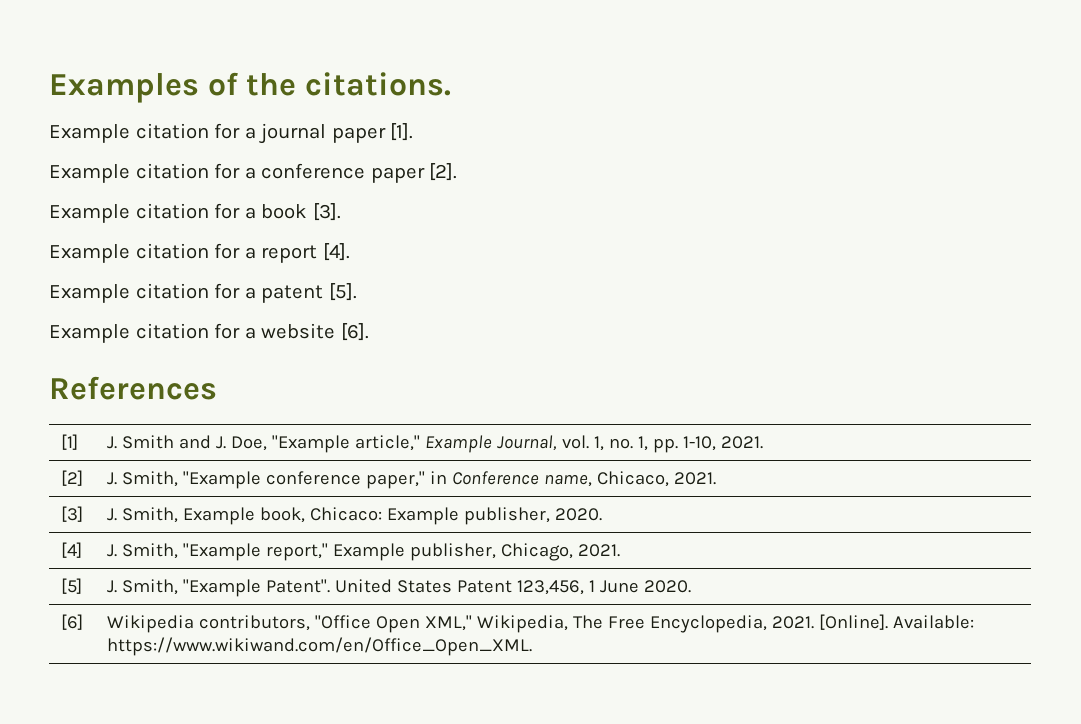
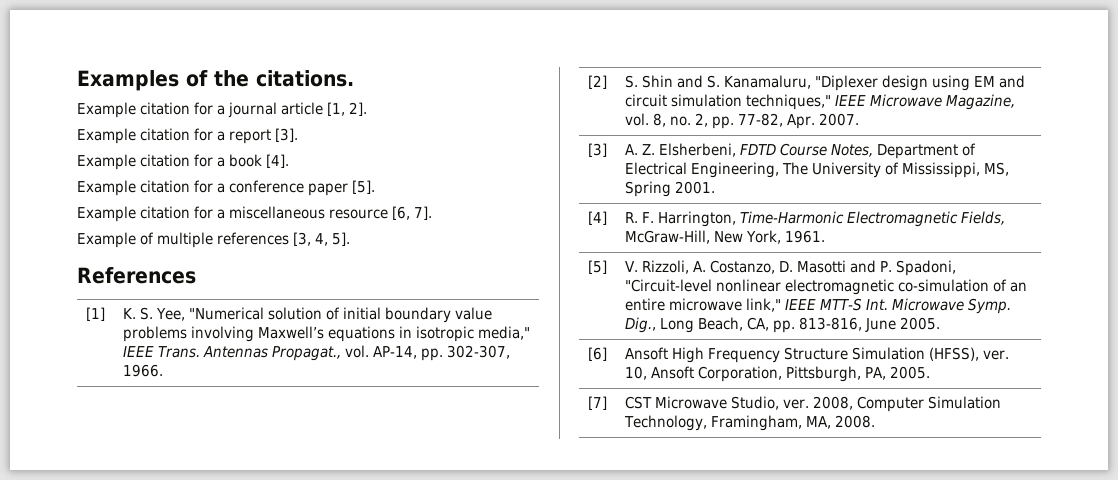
- Example citation for a journal paper [1].
+ Example citation for a journal article [1, 2].
+ Example citation for a report [3].
+ Example citation for a book [4].
- Example citation for a conference paper [2].
- Example citation for a book [3].
- Example citation for a report [4].
- Example citation for a patent [5].
+ Example citation for a conference paper [5].
- Example citation for a website [6].
+ Example citation for a miscellaneous resource [6, 7].
+ Example of multiple references [3, 4, 5].
  References
- [1] | J. Smith and J. Doe, "Example article," Example Journal, vol. 1, no. 1, pp. 1-10, 2021.
- [2] | J. Smith, "Example conference paper," in Conference name, Chicaco, 2021.
- [3] | J. Smith, Example book, Chicaco: Example publisher, 2020.
- [4] | J. Smith, "Example report," Example publisher, Chicago, 2021.
- [5] | J. Smith, "Example Patent". United States Patent 123,456, 1 June 2020.
- [6] | Wikipedia contributors, "Office Open XML," Wikipedia, The Free Encyclopedia, 2021. [Online]. Available: https://www.wikiwand.com/en/Office_Open_XML.
+ [1] | K. S. Yee, "Numerical solution of initial boundary value problems involving Maxwell’s equations in isotropic media," IEEE Trans. Antennas Propagat., vol. AP-14, pp. 302-307, 1966.
+ [2] | S. Shin and S. Kanamaluru, "Diplexer design using EM and circuit simulation techniques," IEEE Microwave Magazine, vol. 8, no. 2, pp. 77-82, Apr. 2007.
+ [3] | A. Z. Elsherbeni, FDTD Course Notes, Department of Electrical Engineering, The University of Mississippi, MS, Spring 2001.
+ [4] | R. F. Harrington, Time-Harmonic Electromagnetic Fields, McGraw-Hill, New York, 1961.
+ [5] | V. Rizzoli, A. Costanzo, D. Masotti and P. Spadoni, "Circuit-level nonlinear electromagnetic co-simulation of an entire microwave link," IEEE MTT-S Int. Microwave Symp. Dig., Long Beach, CA, pp. 813-816, June 2005.
+ [6] | Ansoft High Frequency Structure Simulation (HFSS), ver. 10, Ansoft Corporation, Pittsburgh, PA, 2005.
+ [7] | CST Microwave Studio, ver. 2008, Computer Simulation Technology, Framingham, MA, 2008.

